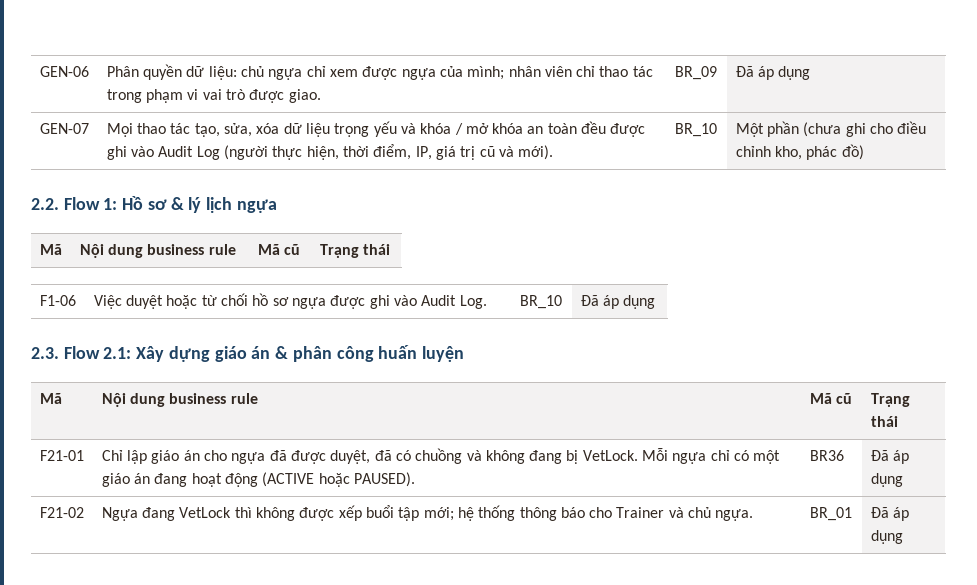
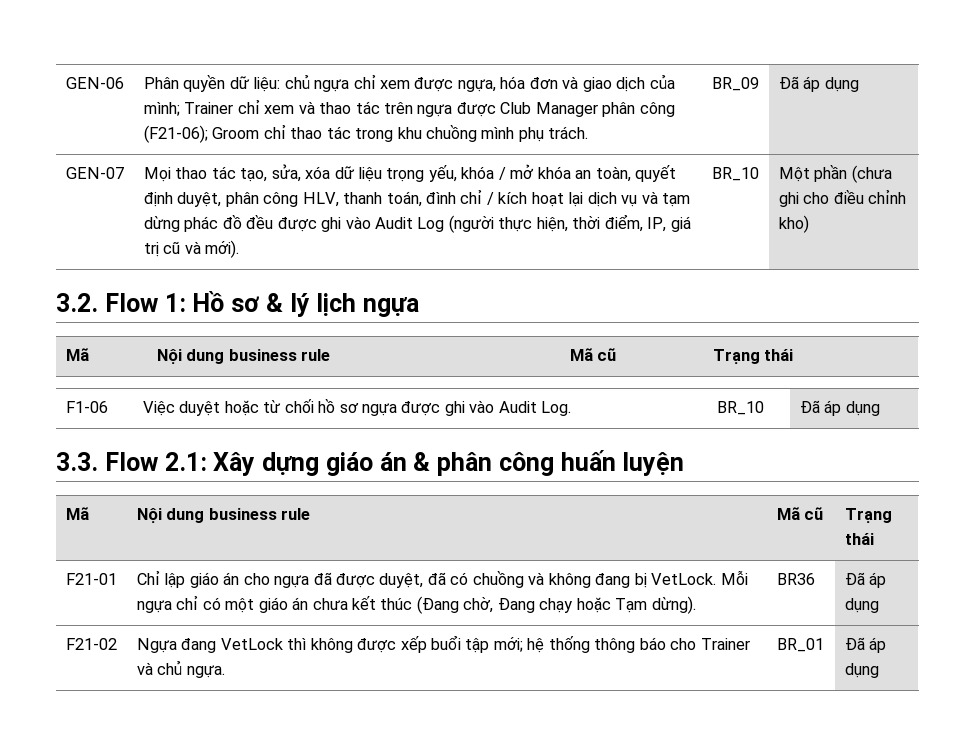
- Phân quyền dữ liệu: chủ ngựa chỉ xem được ngựa của mình; nhân viên chỉ thao tác trong phạm vi vai trò được giao.
+ Phân quyền dữ liệu: chủ ngựa chỉ xem được ngựa, hóa đơn và giao dịch của mình; Trainer chỉ xem và thao tác trên ngựa được Club Manager phân công (F21-06); Groom chỉ thao tác trong khu chuồng mình phụ trách.
- Mọi thao tác tạo, sửa, xóa dữ liệu trọng yếu và khóa / mở khóa an toàn đều được ghi vào Audit Log (người thực hiện, thời điểm, IP, giá trị cũ và mới).
+ Mọi thao tác tạo, sửa, xóa dữ liệu trọng yếu, khóa / mở khóa an toàn, quyết định duyệt, phân công HLV, thanh toán, đình chỉ / kích hoạt lại dịch vụ và tạm dừng phác đồ đều được ghi vào Audit Log (người thực hiện, thời điểm, IP, giá trị cũ và mới).
- Một phần (chưa ghi cho điều chỉnh kho, phác đồ)
- 2.2. Flow 1: Hồ sơ & lý lịch ngựa
+ Một phần (chưa ghi cho điều chỉnh kho)
+ 3.2. Flow 1: Hồ sơ & lý lịch ngựa
- 2.3. Flow 2.1: Xây dựng giáo án & phân công huấn luyện
+ 3.3. Flow 2.1: Xây dựng giáo án & phân công huấn luyện
- F21-01 | Chỉ lập giáo án cho ngựa đã được duyệt, đã có chuồng và không đang bị VetLock. Mỗi ngựa chỉ có một giáo án đang hoạt động (ACTIVE hoặc PAUSED). | BR36 | Đã áp dụng
+ F21-01 | Chỉ lập giáo án cho ngựa đã được duyệt, đã có chuồng và không đang bị VetLock. Mỗi ngựa chỉ có một giáo án chưa kết thúc (Đang chờ, Đang chạy hoặc Tạm dừng). | BR36 | Đã áp dụng

